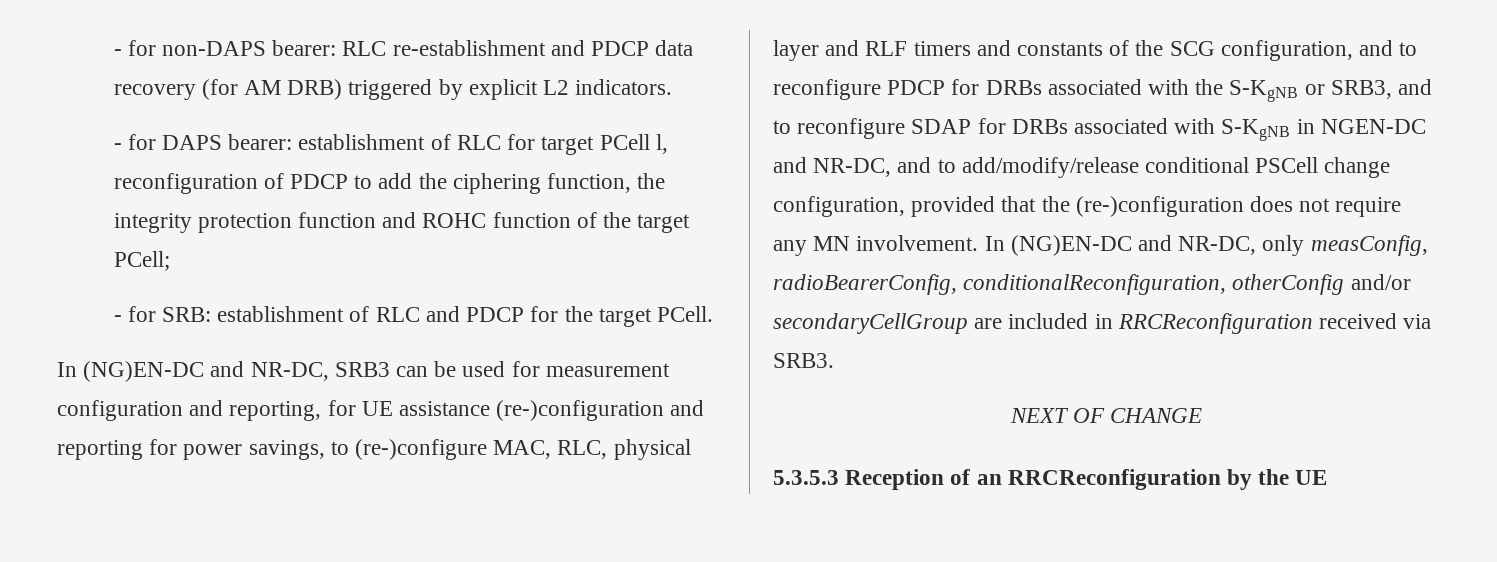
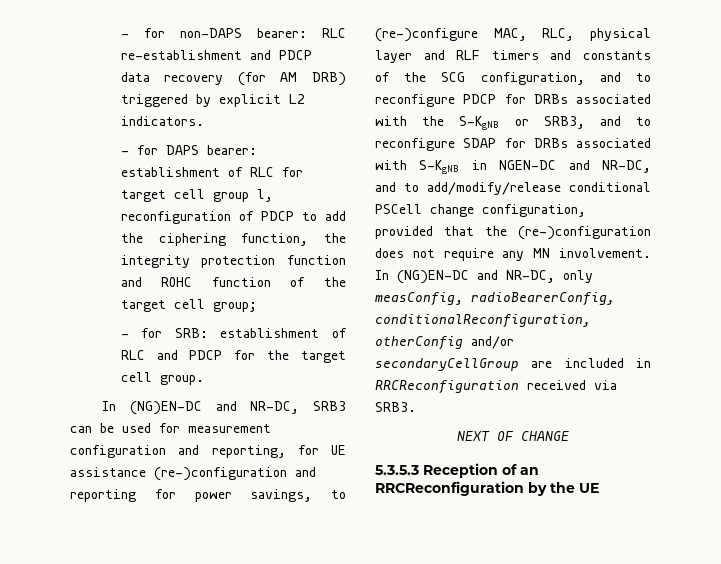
- - for DAPS bearer: establishment of RLC for target PCell l, reconfiguration of PDCP to add the ciphering function, the integrity protection function and ROHC function of the target PCell;
+ - for DAPS bearer: establishment of RLC for target cell group l, reconfiguration of PDCP to add the ciphering function, the integrity protection function and ROHC function of the target cell group;
- - for SRB: establishment of RLC and PDCP for the target PCell.
+ - for SRB: establishment of RLC and PDCP for the target cell group.

